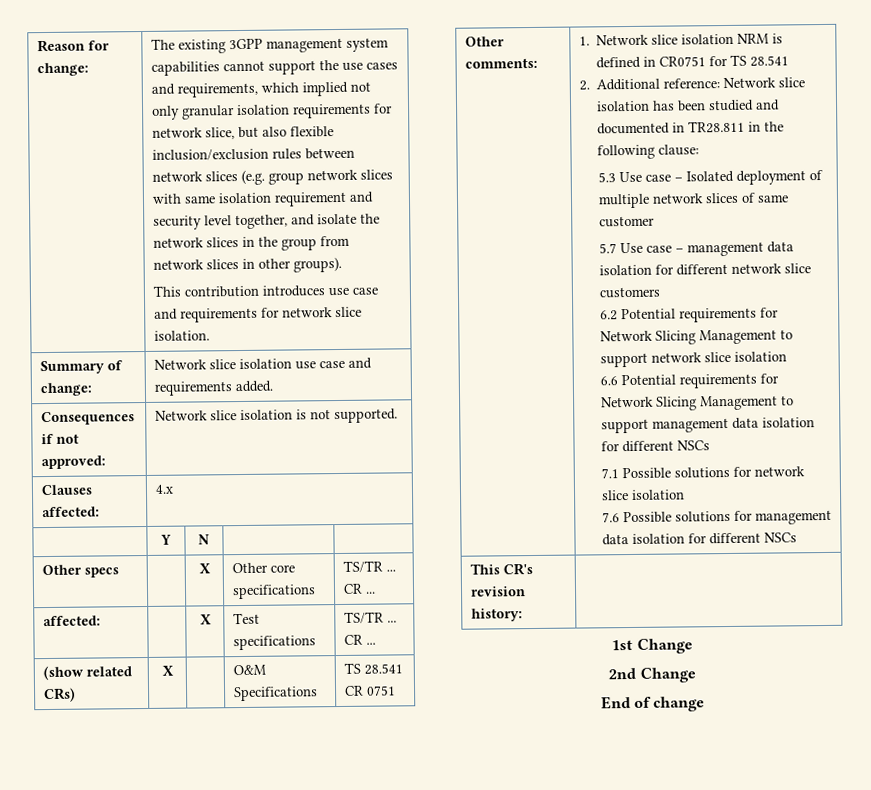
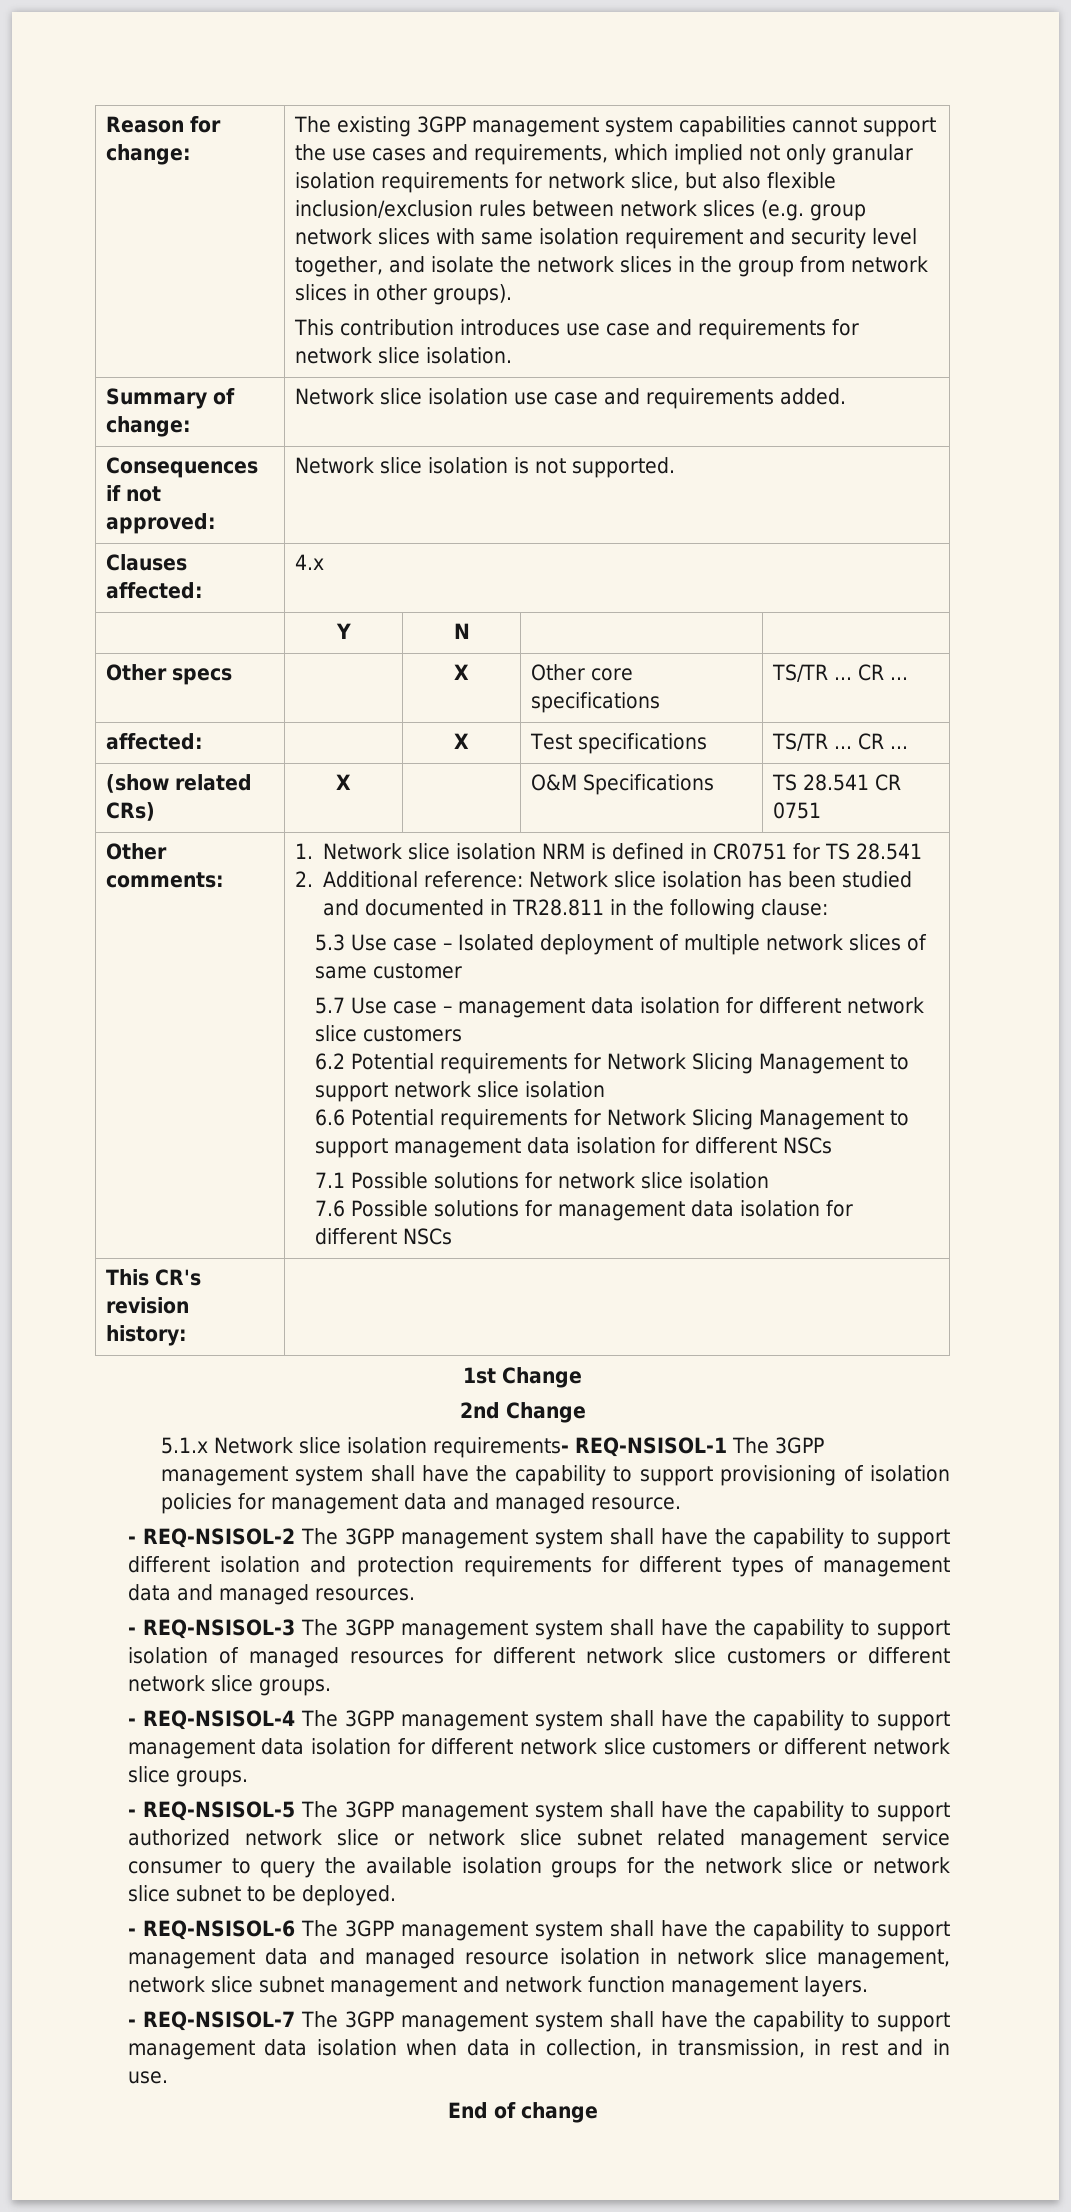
+ 5.1.x Network slice isolation requirements- REQ-NSISOL-1 The 3GPP management system shall have the capability to support provisioning of isolation policies for management data and managed resource.
+ - REQ-NSISOL-2 The 3GPP management system shall have the capability to support different isolation and protection requirements for different types of management data and managed resources.
+ - REQ-NSISOL-3 The 3GPP management system shall have the capability to support isolation of managed resources for different network slice customers or different network slice groups.
+ - REQ-NSISOL-4 The 3GPP management system shall have the capability to support management data isolation for different network slice customers or different network slice groups.
+ - REQ-NSISOL-5 The 3GPP management system shall have the capability to support authorized network slice or network slice subnet related management service consumer to query the available isolation groups for the network slice or network slice subnet to be deployed.
+ - REQ-NSISOL-6 The 3GPP management system shall have the capability to support management data and managed resource isolation in network slice management, network slice subnet management and network function management layers.
+ - REQ-NSISOL-7 The 3GPP management system shall have the capability to support management data isolation when data in collection, in transmission, in rest and in use.

